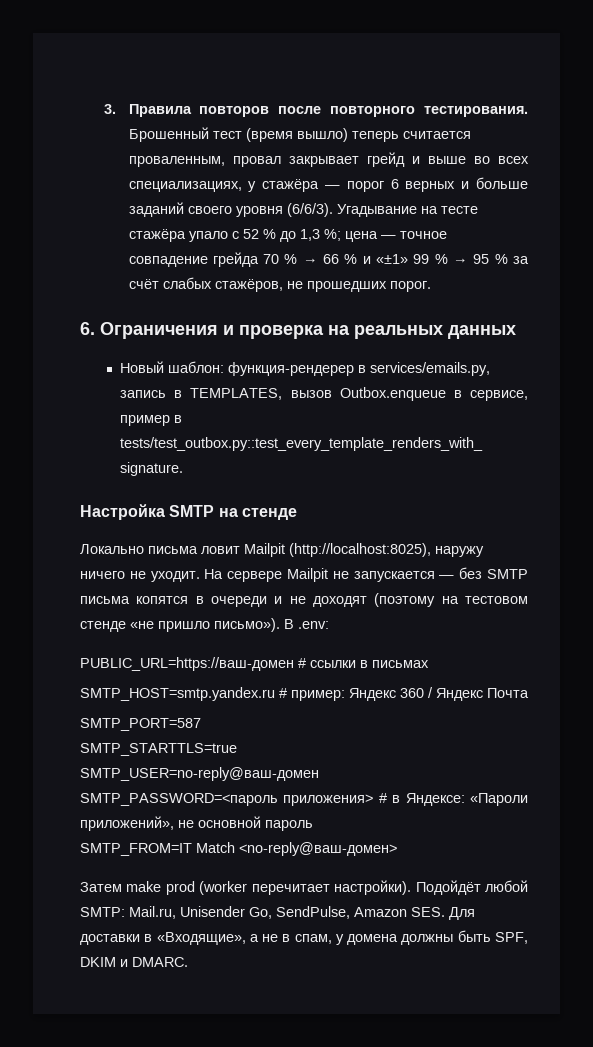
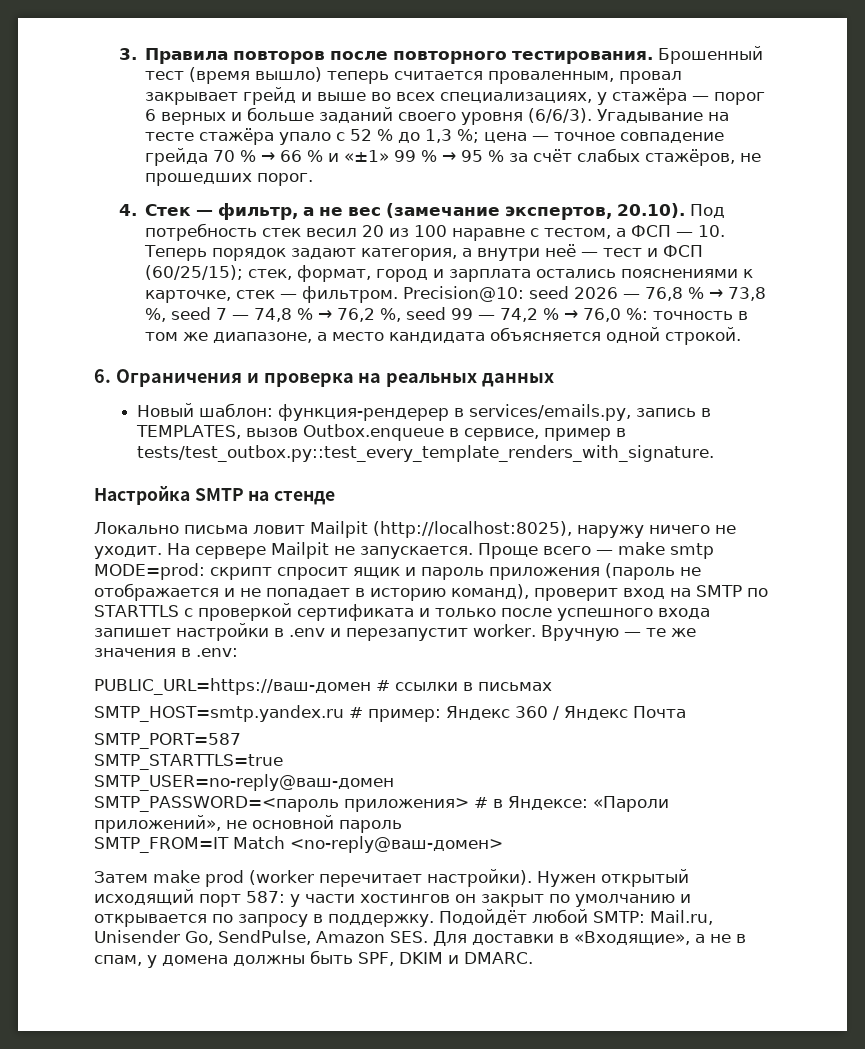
+ 4. Стек — фильтр, а не вес (замечание экспертов, 20.10). Под потребность стек весил 20 из 100 наравне с тестом, а ФСП — 10. Теперь порядок задают категория, а внутри неё — тест и ФСП (60/25/15); стек, формат, город и зарплата остались пояснениями к карточке, стек — фильтром. Precision@10: seed 2026 — 76,8 % → 73,8 %, seed 7 — 74,8 % → 76,2 %, seed 99 — 74,2 % → 76,0 %: точность в том же диапазоне, а место кандидата объясняется одной строкой.
- На сервере Mailpit не запускается — без SMTP письма копятся в очереди и не доходят (поэтому на тестовом стенде «не пришло письмо»). В .env:
+ На сервере Mailpit не запускается. Проще всего — make smtp MODE=prod: скрипт спросит ящик и пароль приложения (пароль не отображается и не попадает в историю команд), проверит вход на SMTP по STARTTLS с проверкой сертификата и только после успешного входа запишет настройки в .env и перезапустит worker. Вручную — те же значения в .env:
+ Нужен открытый исходящий порт 587: у части хостингов он закрыт по умолчанию и открывается по запросу в поддержку.

